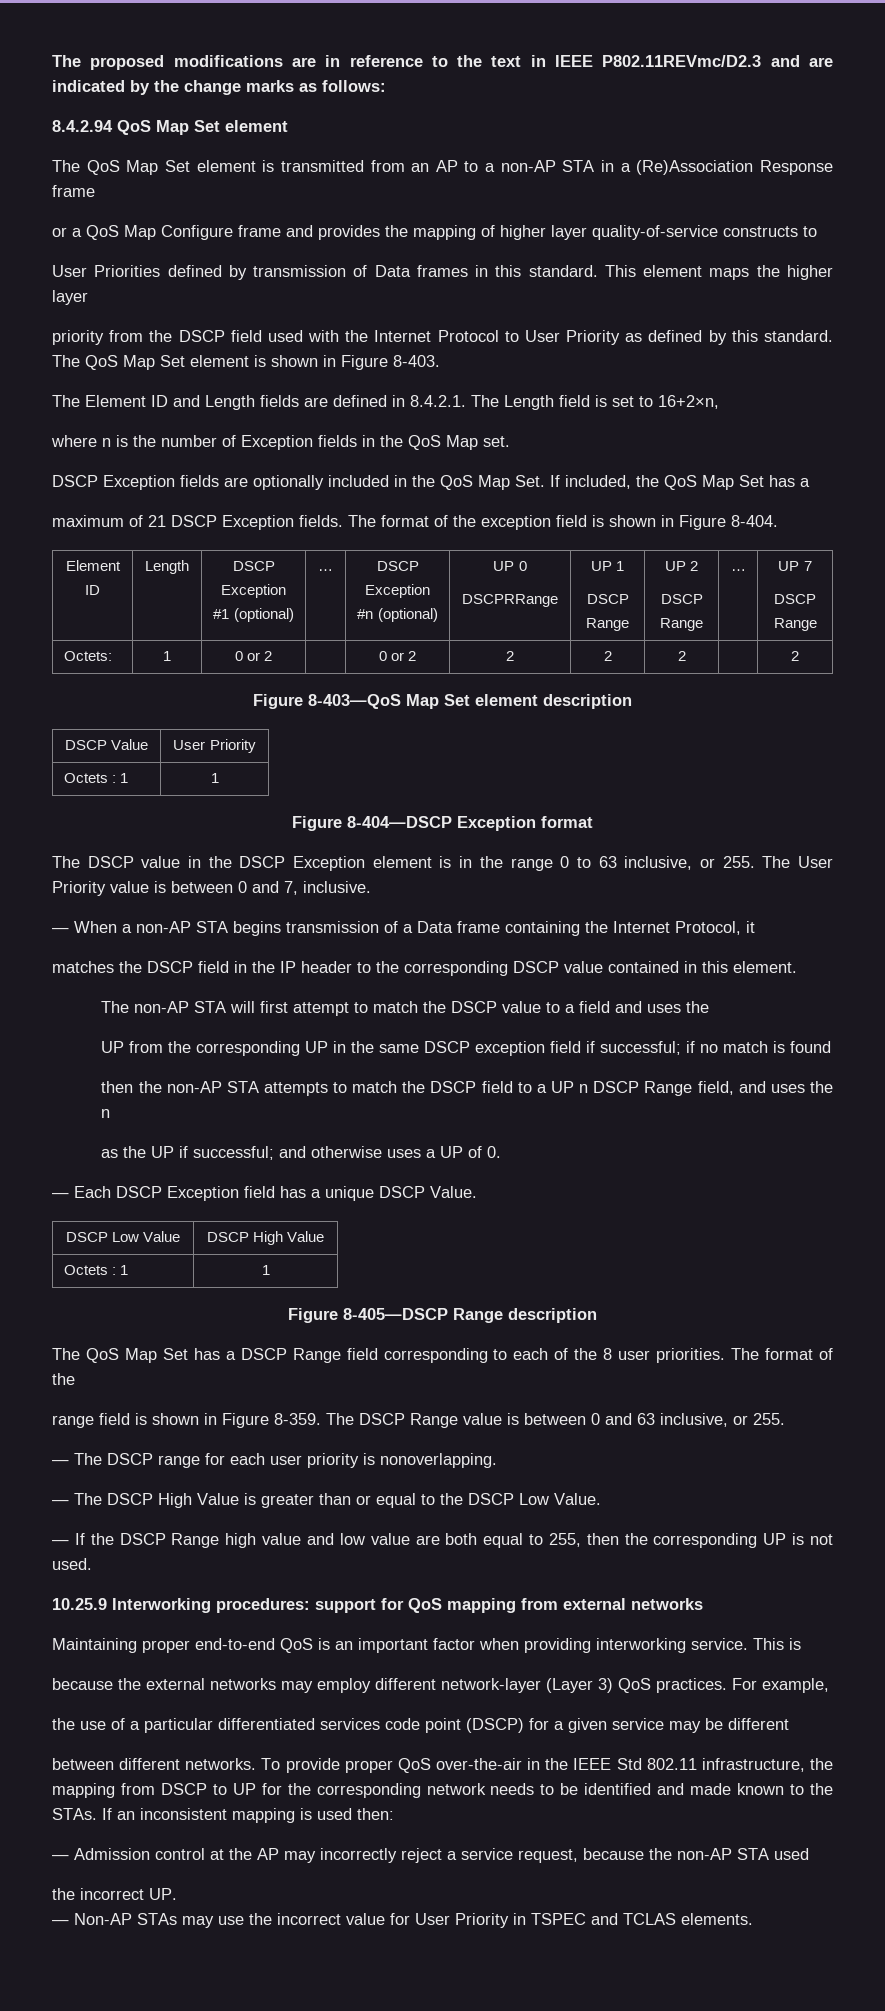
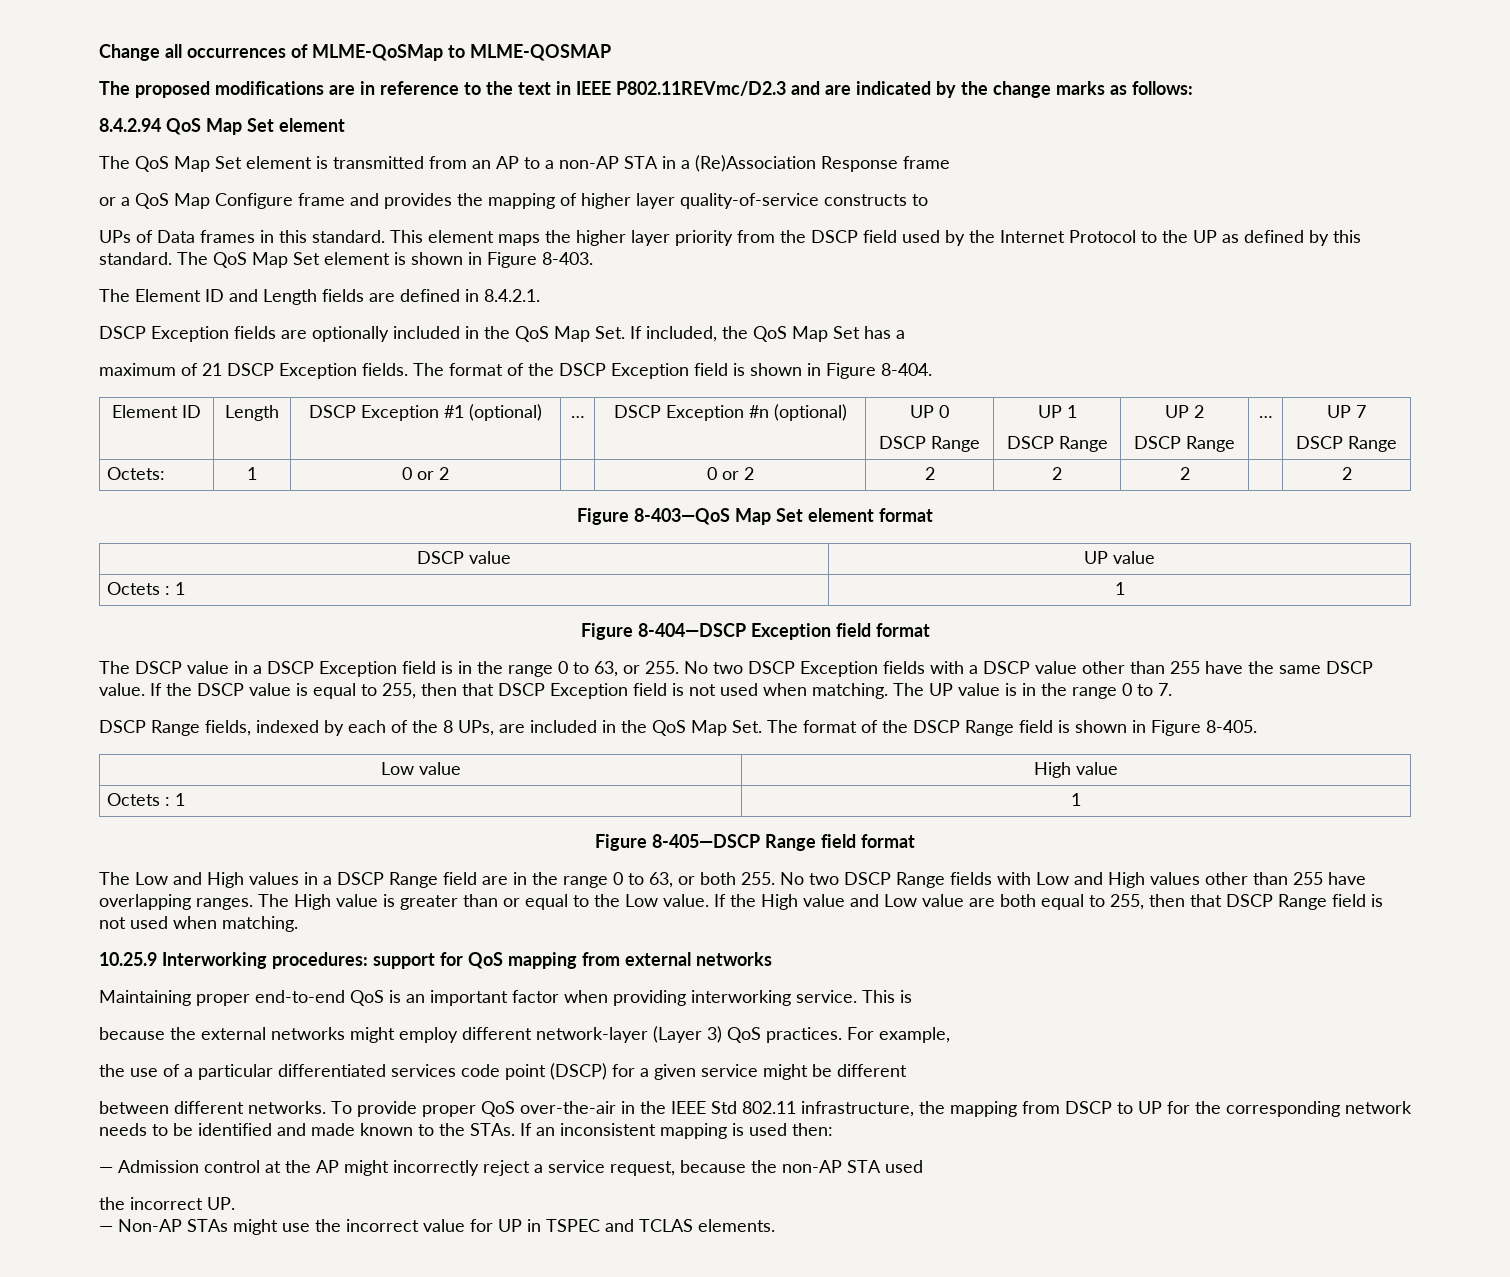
+ Change all occurrences of MLME-QoSMap to MLME-QOSMAP
- User Priorities defined by transmission of Data frames in this standard.
+ UPs of Data frames in this standard.
- This element maps the higher layer
- priority from the DSCP field used with the Internet Protocol to User Priority as defined by this standard.
+ This element maps the higher layer priority from the DSCP field used by the Internet Protocol to the UP as defined by this standard.
- The Element ID and Length fields are defined in 8.4.2.1. The Length field is set to 16+2×n,
- where n is the number of Exception fields in the QoS Map set.
+ The Element ID and Length fields are defined in 8.4.2.1.
- The format of the exception field is shown in Figure 8-404.
+ The format of the DSCP Exception field is shown in Figure 8-404.
  Element ID | Length | DSCP Exception #1 (optional) | … | DSCP Exception #n (optional) | UP 0
- DSCPRRange | UP 1
+ DSCP Range | UP 1
- Figure 8-403—QoS Map Set element description
- DSCP Value | User Priority
+ Figure 8-403—QoS Map Set element format
+ DSCP value | UP value
- Figure 8-404—DSCP Exception format
+ Figure 8-404—DSCP Exception field format
- The DSCP value in the DSCP Exception element is in the range 0 to 63 inclusive, or 255. The User Priority value is between 0 and 7, inclusive.
- — When a non-AP STA begins transmission of a Data frame containing the Internet Protocol, it
- matches the DSCP field in the IP header to the corresponding DSCP value contained in this element.
- The non-AP STA will first attempt to match the DSCP value to a field and uses the
- UP from the corresponding UP in the same DSCP exception field if successful; if no match is found
- then the non-AP STA attempts to match the DSCP field to a UP n DSCP Range field, and uses the n
- as the UP if successful; and otherwise uses a UP of 0.
- — Each DSCP Exception field has a unique DSCP Value.
- DSCP Low Value | DSCP High Value
+ The DSCP value in a DSCP Exception field is in the range 0 to 63, or 255. No two DSCP Exception fields with a DSCP value other than 255 have the same DSCP value. If the DSCP value is equal to 255, then that DSCP Exception field is not used when matching. The UP value is in the range 0 to 7.
+ DSCP Range fields, indexed by each of the 8 UPs, are included in the QoS Map Set. The format of the DSCP Range field is shown in Figure 8-405.
+ Low value | High value
- Figure 8-405—DSCP Range description
- The QoS Map Set has a DSCP Range field corresponding to each of the 8 user priorities. The format of the
- range field is shown in Figure 8-359. The DSCP Range value is between 0 and 63 inclusive, or 255.
- — The DSCP range for each user priority is nonoverlapping.
- — The DSCP High Value is greater than or equal to the DSCP Low Value.
- — If the DSCP Range high value and low value are both equal to 255, then the corresponding UP is not used.
+ Figure 8-405—DSCP Range field format
+ The Low and High values in a DSCP Range field are in the range 0 to 63, or both 255. No two DSCP Range fields with Low and High values other than 255 have overlapping ranges. The High value is greater than or equal to the Low value. If the High value and Low value are both equal to 255, then that DSCP Range field is not used when matching.
- because the external networks may employ different network-layer (Layer 3) QoS practices.
+ because the external networks might employ different network-layer (Layer 3) QoS practices.
- the use of a particular differentiated services code point (DSCP) for a given service may be different
+ the use of a particular differentiated services code point (DSCP) for a given service might be different
- — Admission control at the AP may incorrectly reject a service request, because the non-AP STA used
+ — Admission control at the AP might incorrectly reject a service request, because the non-AP STA used
- — Non-AP STAs may use the incorrect value for User Priority in TSPEC and TCLAS elements.
+ — Non-AP STAs might use the incorrect value for UP in TSPEC and TCLAS elements.

